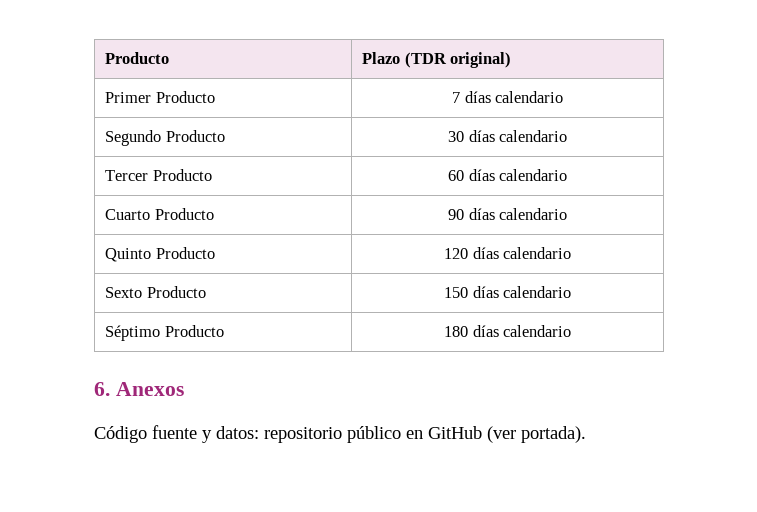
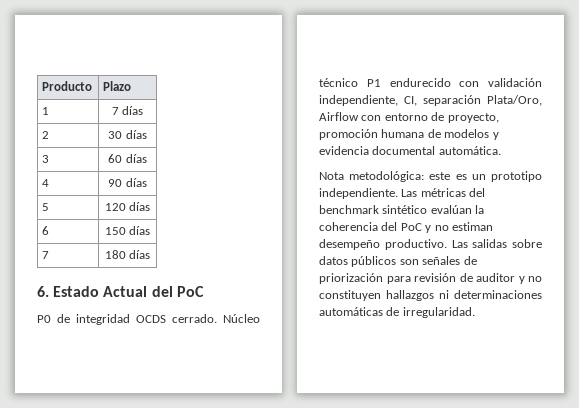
- Producto | Plazo (TDR original)
- Primer Producto | 7 días calendario
- Segundo Producto | 30 días calendario
- Tercer Producto | 60 días calendario
- Cuarto Producto | 90 días calendario
- Quinto Producto | 120 días calendario
- Sexto Producto | 150 días calendario
- Séptimo Producto | 180 días calendario
+ Producto | Plazo
+ 1 | 7 días
+ 2 | 30 días
+ 3 | 60 días
+ 4 | 90 días
+ 5 | 120 días
+ 6 | 150 días
+ 7 | 180 días
- 6. Anexos
- Código fuente y datos: repositorio público en GitHub (ver portada).
+ 6. Estado Actual del PoC
+ P0 de integridad OCDS cerrado. Núcleo técnico P1 endurecido con validación independiente, CI, separación Plata/Oro, Airflow con entorno de proyecto, promoción humana de modelos y evidencia documental automática.
+ Nota metodológica: este es un prototipo independiente. Las métricas del benchmark sintético evalúan la coherencia del PoC y no estiman desempeño productivo. Las salidas sobre datos públicos son señales de priorización para revisión de auditor y no constituyen hallazgos ni determinaciones automáticas de irregularidad.

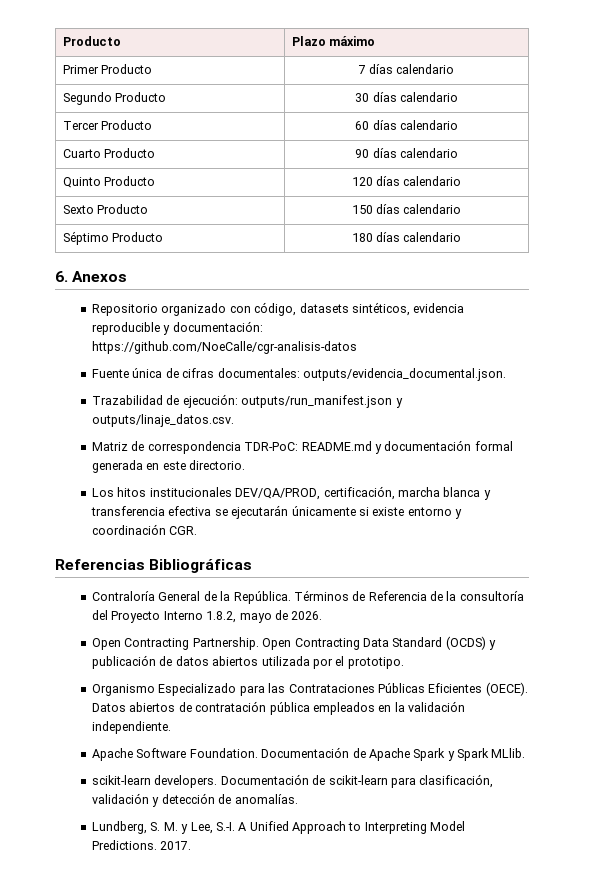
- Producto | Plazo
- 1 | 7 días
- 2 | 30 días
- 3 | 60 días
- 4 | 90 días
- 5 | 120 días
- 6 | 150 días
- 7 | 180 días
+ Producto | Plazo máximo
+ Primer Producto | 7 días calendario
+ Segundo Producto | 30 días calendario
+ Tercer Producto | 60 días calendario
+ Cuarto Producto | 90 días calendario
+ Quinto Producto | 120 días calendario
+ Sexto Producto | 150 días calendario
+ Séptimo Producto | 180 días calendario
- 6. Estado Actual del PoC
- P0 de integridad OCDS cerrado. Núcleo técnico P1 endurecido con validación independiente, CI, separación Plata/Oro, Airflow con entorno de proyecto, promoción humana de modelos y evidencia documental automática.
- Nota metodológica: este es un prototipo independiente. Las métricas del benchmark sintético evalúan la coherencia del PoC y no estiman desempeño productivo. Las salidas sobre datos públicos son señales de priorización para revisión de auditor y no constituyen hallazgos ni determinaciones automáticas de irregularidad.
+ 6. Anexos
+ Repositorio organizado con código, datasets sintéticos, evidencia reproducible y documentación: https://github.com/NoeCalle/cgr-analisis-datos
+ Fuente única de cifras documentales: outputs/evidencia_documental.json.
+ Trazabilidad de ejecución: outputs/run_manifest.json y outputs/linaje_datos.csv.
+ Matriz de correspondencia TDR-PoC: README.md y documentación formal generada en este directorio.
+ Los hitos institucionales DEV/QA/PROD, certificación, marcha blanca y transferencia efectiva se ejecutarán únicamente si existe entorno y coordinación CGR.
+ Referencias Bibliográficas
+ Contraloría General de la República. Términos de Referencia de la consultoría del Proyecto Interno 1.8.2, mayo de 2026.
+ Open Contracting Partnership. Open Contracting Data Standard (OCDS) y publicación de datos abiertos utilizada por el prototipo.
+ Organismo Especializado para las Contrataciones Públicas Eficientes (OECE). Datos abiertos de contratación pública empleados en la validación independiente.
+ Apache Software Foundation. Documentación de Apache Spark y Spark MLlib.
+ scikit-learn developers. Documentación de scikit-learn para clasificación, validación y detección de anomalías.
+ Lundberg, S. M. y Lee, S.-I. A Unified Approach to Interpreting Model Predictions. 2017.

